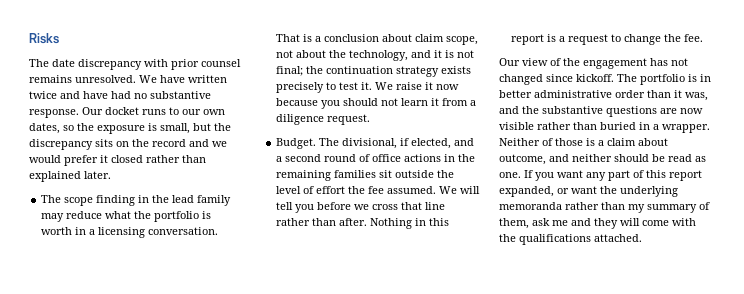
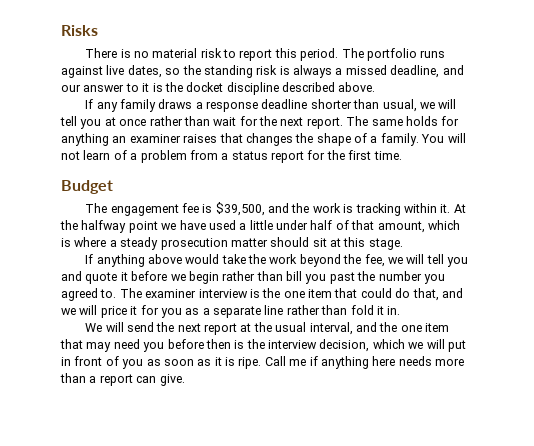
- The date discrepancy with prior counsel remains unresolved. We have written twice and have had no substantive response. Our docket runs to our own dates, so the exposure is small, but the discrepancy sits on the record and we would prefer it closed rather than explained later.
- The scope finding in the lead family may reduce what the portfolio is worth in a licensing conversation. That is a conclusion about claim scope, not about the technology, and it is not final; the continuation strategy exists precisely to test it. We raise it now because you should not learn it from a diligence request.
- Budget. The divisional, if elected, and a second round of office actions in the remaining families sit outside the level of effort the fee assumed. We will tell you before we cross that line rather than after. Nothing in this report is a request to change the fee.
- Our view of the engagement has not changed since kickoff. The portfolio is in better administrative order than it was, and the substantive questions are now visible rather than buried in a wrapper. Neither of those is a claim about outcome, and neither should be read as one. If you want any part of this report expanded, or want the underlying memoranda rather than my summary of them, ask me and they will come with the qualifications attached.
+ There is no material risk to report this period. The portfolio runs against live dates, so the standing risk is always a missed deadline, and our answer to it is the docket discipline described above.
+ If any family draws a response deadline shorter than usual, we will tell you at once rather than wait for the next report. The same holds for anything an examiner raises that changes the shape of a family. You will not learn of a problem from a status report for the first time.
+ Budget
+ The engagement fee is $39,500, and the work is tracking within it. At the halfway point we have used a little under half of that amount, which is where a steady prosecution matter should sit at this stage.
+ If anything above would take the work beyond the fee, we will tell you and quote it before we begin rather than bill you past the number you agreed to. The examiner interview is the one item that could do that, and we will price it for you as a separate line rather than fold it in.
+ We will send the next report at the usual interval, and the one item that may need you before then is the interview decision, which we will put in front of you as soon as it is ripe. Call me if anything here needs more than a report can give.

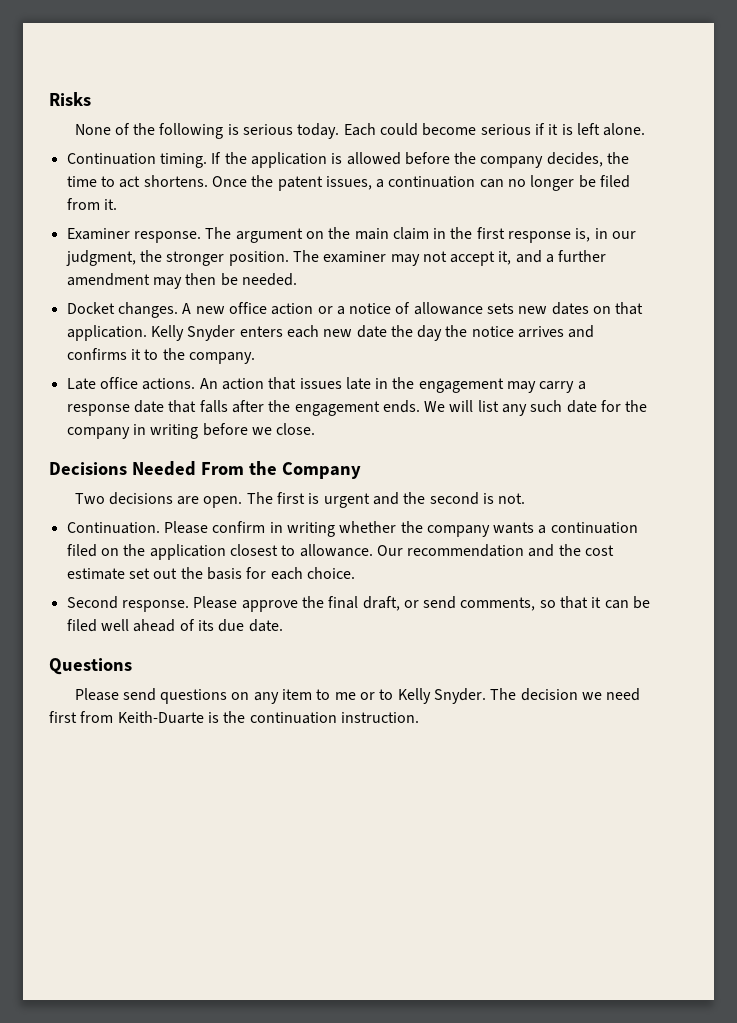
- There is no material risk to report this period. The portfolio runs against live dates, so the standing risk is always a missed deadline, and our answer to it is the docket discipline described above.
- If any family draws a response deadline shorter than usual, we will tell you at once rather than wait for the next report. The same holds for anything an examiner raises that changes the shape of a family. You will not learn of a problem from a status report for the first time.
- Budget
- The engagement fee is $39,500, and the work is tracking within it. At the halfway point we have used a little under half of that amount, which is where a steady prosecution matter should sit at this stage.
- If anything above would take the work beyond the fee, we will tell you and quote it before we begin rather than bill you past the number you agreed to. The examiner interview is the one item that could do that, and we will price it for you as a separate line rather than fold it in.
- We will send the next report at the usual interval, and the one item that may need you before then is the interview decision, which we will put in front of you as soon as it is ripe. Call me if anything here needs more than a report can give.
+ None of the following is serious today. Each could become serious if it is left alone.
+ Continuation timing. If the application is allowed before the company decides, the time to act shortens. Once the patent issues, a continuation can no longer be filed from it.
+ Examiner response. The argument on the main claim in the first response is, in our judgment, the stronger position. The examiner may not accept it, and a further amendment may then be needed.
+ Docket changes. A new office action or a notice of allowance sets new dates on that application. Kelly Snyder enters each new date the day the notice arrives and confirms it to the company.
+ Late office actions. An action that issues late in the engagement may carry a response date that falls after the engagement ends. We will list any such date for the company in writing before we close.
+ Decisions Needed From the Company
+ Two decisions are open. The first is urgent and the second is not.
+ Continuation. Please confirm in writing whether the company wants a continuation filed on the application closest to allowance. Our recommendation and the cost estimate set out the basis for each choice.
+ Second response. Please approve the final draft, or send comments, so that it can be filed well ahead of its due date.
+ Questions
+ Please send questions on any item to me or to Kelly Snyder. The decision we need first from Keith-Duarte is the continuation instruction.

